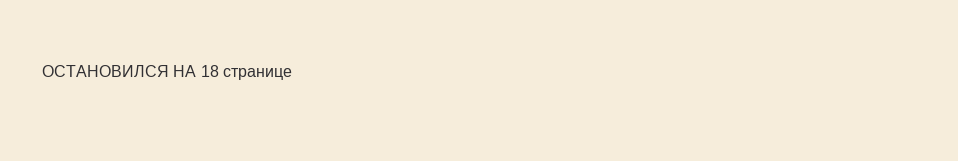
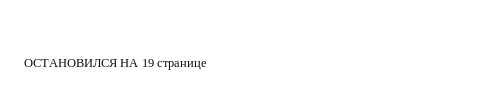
- ОСТАНОВИЛСЯ НА 18 странице
+ ОСТАНОВИЛСЯ НА 19 странице

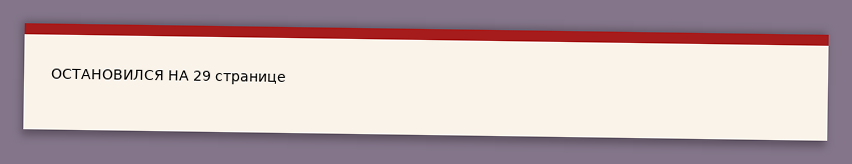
- ОСТАНОВИЛСЯ НА 19 странице
+ ОСТАНОВИЛСЯ НА 29 странице

